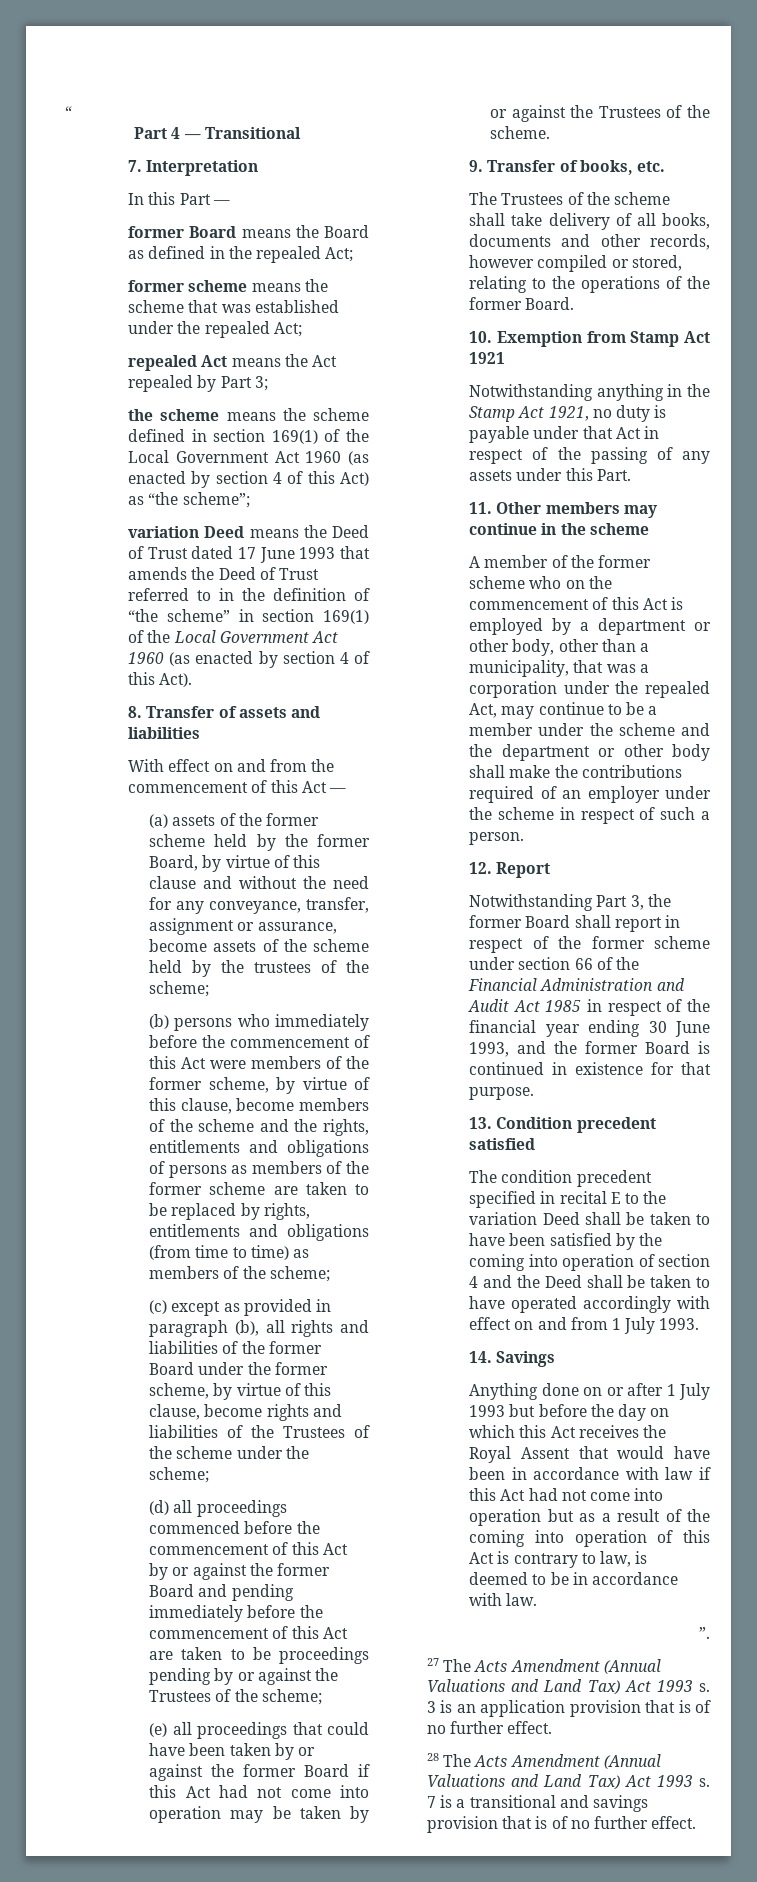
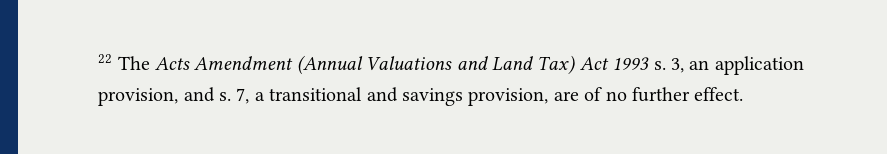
- “
- Part 4 — Transitional
- 7. Interpretation
- In this Part —
- former Board means the Board as defined in the repealed Act;
- former scheme means the scheme that was established under the repealed Act;
- repealed Act means the Act repealed by Part 3;
- the scheme means the scheme defined in section 169(1) of the Local Government Act 1960 (as enacted by section 4 of this Act) as “the scheme”;
- variation Deed means the Deed of Trust dated 17 June 1993 that amends the Deed of Trust referred to in the definition of “the scheme” in section 169(1) of the Local Government Act 1960 (as enacted by section 4 of this Act).
- 8. Transfer of assets and liabilities
- With effect on and from the commencement of this Act —
- (a) assets of the former scheme held by the former Board, by virtue of this clause and without the need for any conveyance, transfer, assignment or assurance, become assets of the scheme held by the trustees of the scheme;
- (b) persons who immediately before the commencement of this Act were members of the former scheme, by virtue of this clause, become members of the scheme and the rights, entitlements and obligations of persons as members of the former scheme are taken to be replaced by rights, entitlements and obligations (from time to time) as members of the scheme;
- (c) except as provided in paragraph (b), all rights and liabilities of the former Board under the former scheme, by virtue of this clause, become rights and liabilities of the Trustees of the scheme under the scheme;
- (d) all proceedings commenced before the commencement of this Act by or against the former Board and pending immediately before the commencement of this Act are taken to be proceedings pending by or against the Trustees of the scheme;
- (e) all proceedings that could have been taken by or against the former Board if this Act had not come into operation may be taken by or against the Trustees of the scheme.
- 9. Transfer of books, etc.
- The Trustees of the scheme shall take delivery of all books, documents and other records, however compiled or stored, relating to the operations of the former Board.
- 10. Exemption from Stamp Act 1921
- Notwithstanding anything in the Stamp Act 1921, no duty is payable under that Act in respect of the passing of any assets under this Part.
- 11. Other members may continue in the scheme
- A member of the former scheme who on the commencement of this Act is employed by a department or other body, other than a municipality, that was a corporation under the repealed Act, may continue to be a member under the scheme and the department or other body shall make the contributions required of an employer under the scheme in respect of such a person.
- 12. Report
- Notwithstanding Part 3, the former Board shall report in respect of the former scheme under section 66 of the Financial Administration and Audit Act 1985 in respect of the financial year ending 30 June 1993, and the former Board is continued in existence for that purpose.
- 13. Condition precedent satisfied
- The condition precedent specified in recital E to the variation Deed shall be taken to have been satisfied by the coming into operation of section 4 and the Deed shall be taken to have operated accordingly with effect on and from 1 July 1993.
- 14. Savings
- Anything done on or after 1 July 1993 but before the day on which this Act receives the Royal Assent that would have been in accordance with law if this Act had not come into operation but as a result of the coming into operation of this Act is contrary to law, is deemed to be in accordance with law.
- ”.
- 27 The Acts Amendment (Annual Valuations and Land Tax) Act 1993 s.
+ 22 The Acts Amendment (Annual Valuations and Land Tax) Act 1993 s.
- 3 is an application provision that is of no further effect.
- 28 The Acts Amendment (Annual Valuations and Land Tax) Act 1993 s. 7 is a transitional and savings provision that is of no further effect.
+ 3, an application provision, and s. 7, a transitional and savings provision, are of no further effect.

